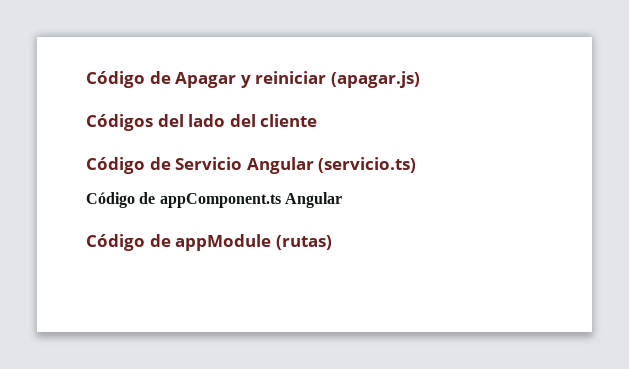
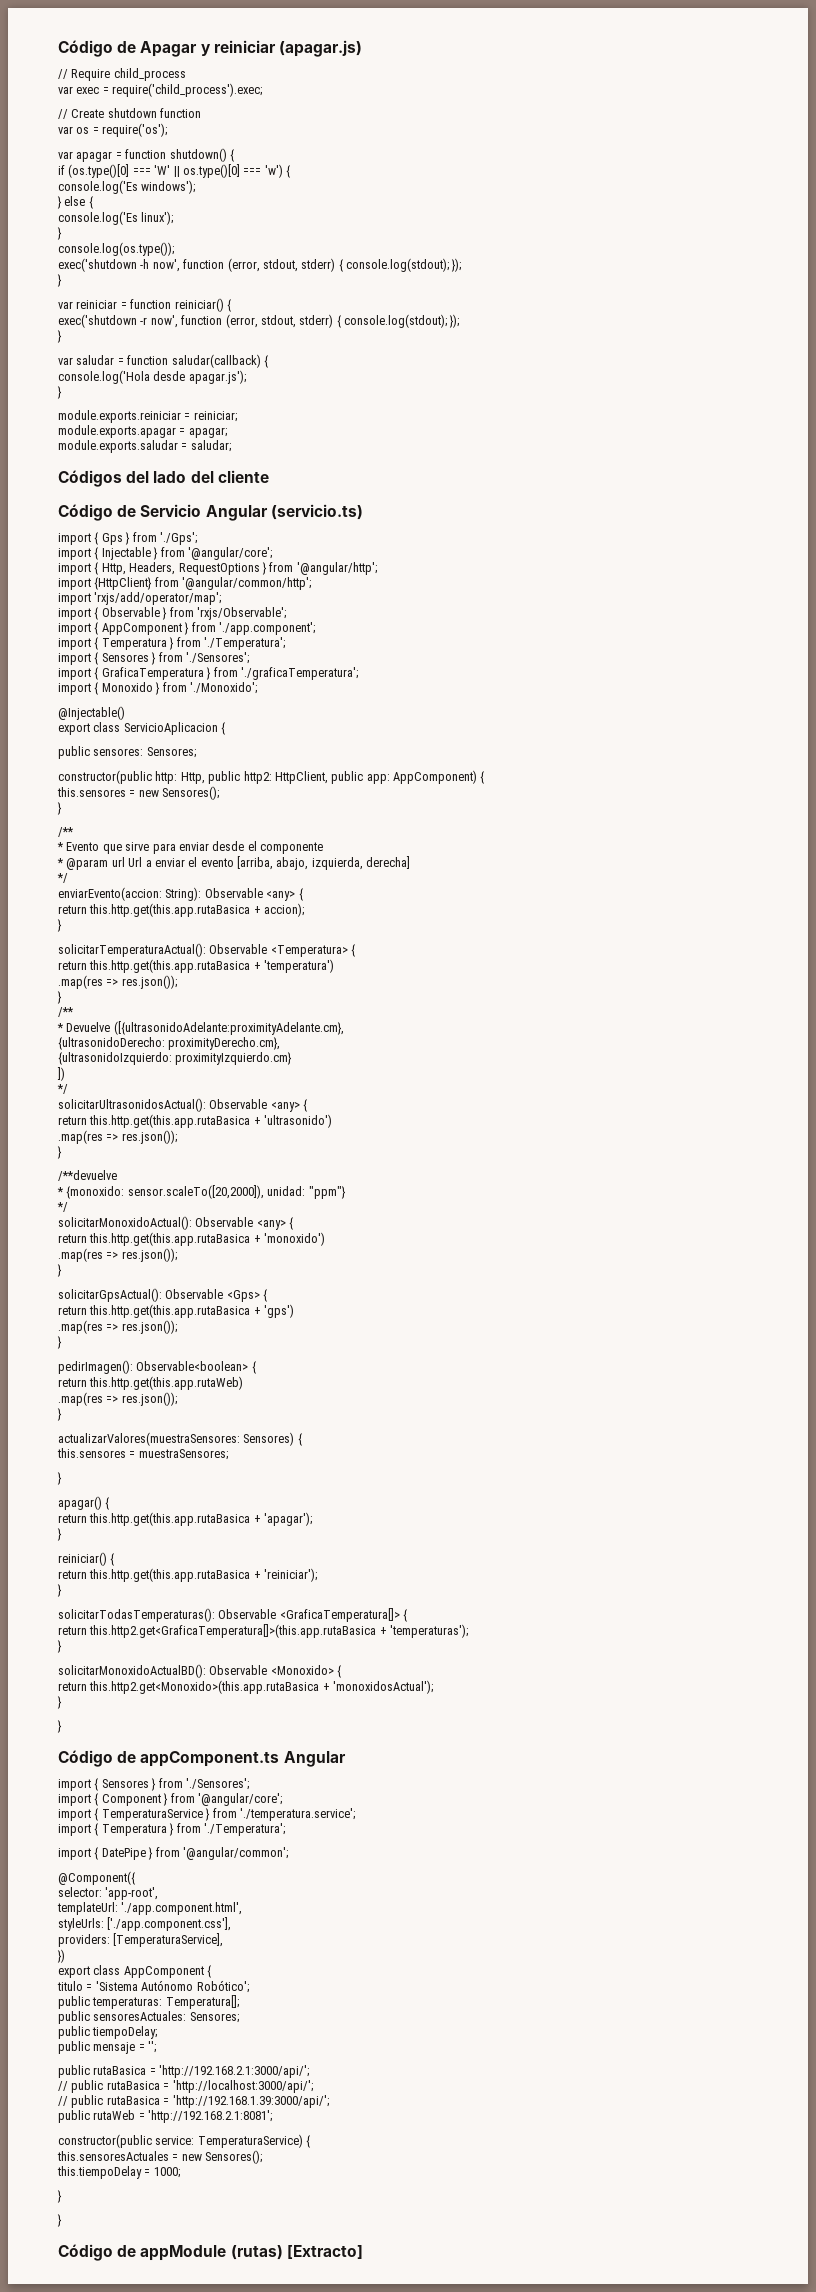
+ // Require child_process
+ var exec = require('child_process').exec;
+ // Create shutdown function
+ var os = require('os');
+ var apagar = function shutdown() {
+ if (os.type()[0] === 'W' || os.type()[0] === 'w') {
+ console.log('Es windows');
+ } else {
+ console.log('Es linux');
+ }
+ console.log(os.type());
+ exec('shutdown -h now', function (error, stdout, stderr) { console.log(stdout); });
+ }
+ var reiniciar = function reiniciar() {
+ exec('shutdown -r now', function (error, stdout, stderr) { console.log(stdout); });
+ }
+ var saludar = function saludar(callback) {
+ console.log('Hola desde apagar.js');
+ }
+ module.exports.reiniciar = reiniciar;
+ module.exports.apagar = apagar;
+ module.exports.saludar = saludar;
+ import { Gps } from './Gps';
+ import { Injectable } from '@angular/core';
+ import { Http, Headers, RequestOptions } from '@angular/http';
+ import {HttpClient} from '@angular/common/http';
+ import 'rxjs/add/operator/map';
+ import { Observable } from 'rxjs/Observable';
+ import { AppComponent } from './app.component';
+ import { Temperatura } from './Temperatura';
+ import { Sensores } from './Sensores';
+ import { GraficaTemperatura } from './graficaTemperatura';
+ import { Monoxido } from './Monoxido';
+ @Injectable()
+ export class ServicioAplicacion {
+ public sensores: Sensores;
+ constructor(public http: Http, public http2: HttpClient, public app: AppComponent) {
+ this.sensores = new Sensores();
+ }
+ /**
+ * Evento que sirve para enviar desde el componente
+ * @param url Url a enviar el evento [arriba, abajo, izquierda, derecha]
+ */
+ enviarEvento(accion: String): Observable <any> {
+ return this.http.get(this.app.rutaBasica + accion);
+ }
+ solicitarTemperaturaActual(): Observable <Temperatura> {
+ return this.http.get(this.app.rutaBasica + 'temperatura')
+ .map(res => res.json());
+ }
+ /**
+ * Devuelve ([{ultrasonidoAdelante:proximityAdelante.cm},
+ {ultrasonidoDerecho: proximityDerecho.cm},
+ {ultrasonidoIzquierdo: proximityIzquierdo.cm}
+ ])
+ */
+ solicitarUltrasonidosActual(): Observable <any> {
+ return this.http.get(this.app.rutaBasica + 'ultrasonido')
+ .map(res => res.json());
+ }
+ /**devuelve
+ * {monoxido: sensor.scaleTo([20,2000]), unidad: "ppm"}
+ */
+ solicitarMonoxidoActual(): Observable <any> {
+ return this.http.get(this.app.rutaBasica + 'monoxido')
+ .map(res => res.json());
+ }
+ solicitarGpsActual(): Observable <Gps> {
+ return this.http.get(this.app.rutaBasica + 'gps')
+ .map(res => res.json());
+ }
+ pedirImagen(): Observable<boolean> {
+ return this.http.get(this.app.rutaWeb)
+ .map(res => res.json());
+ }
+ actualizarValores(muestraSensores: Sensores) {
+ this.sensores = muestraSensores;
+ }
+ apagar() {
+ return this.http.get(this.app.rutaBasica + 'apagar');
+ }
+ reiniciar() {
+ return this.http.get(this.app.rutaBasica + 'reiniciar');
+ }
+ solicitarTodasTemperaturas(): Observable <GraficaTemperatura[]> {
+ return this.http2.get<GraficaTemperatura[]>(this.app.rutaBasica + 'temperaturas');
+ }
+ solicitarMonoxidoActualBD(): Observable <Monoxido> {
+ return this.http2.get<Monoxido>(this.app.rutaBasica + 'monoxidosActual');
+ }
+ }
  Código de appComponent.ts Angular
+ import { Sensores } from './Sensores';
+ import { Component } from '@angular/core';
+ import { TemperaturaService } from './temperatura.service';
+ import { Temperatura } from './Temperatura';
+ import { DatePipe } from '@angular/common';
+ @Component({
+ selector: 'app-root',
+ templateUrl: './app.component.html',
+ styleUrls: ['./app.component.css'],
+ providers: [TemperaturaService],
+ })
+ export class AppComponent {
+ titulo = 'Sistema Autónomo Robótico';
+ public temperaturas: Temperatura[];
+ public sensoresActuales: Sensores;
+ public tiempoDelay;
+ public mensaje = '';
+ public rutaBasica = 'http://192.168.2.1:3000/api/';
+ // public rutaBasica = 'http://localhost:3000/api/';
+ // public rutaBasica = 'http://192.168.1.39:3000/api/';
+ public rutaWeb = 'http://192.168.2.1:8081';
+ constructor(public service: TemperaturaService) {
+ this.sensoresActuales = new Sensores();
+ this.tiempoDelay = 1000;
+ }
+ }
- Código de appModule (rutas)
+ Código de appModule (rutas) [Extracto]

